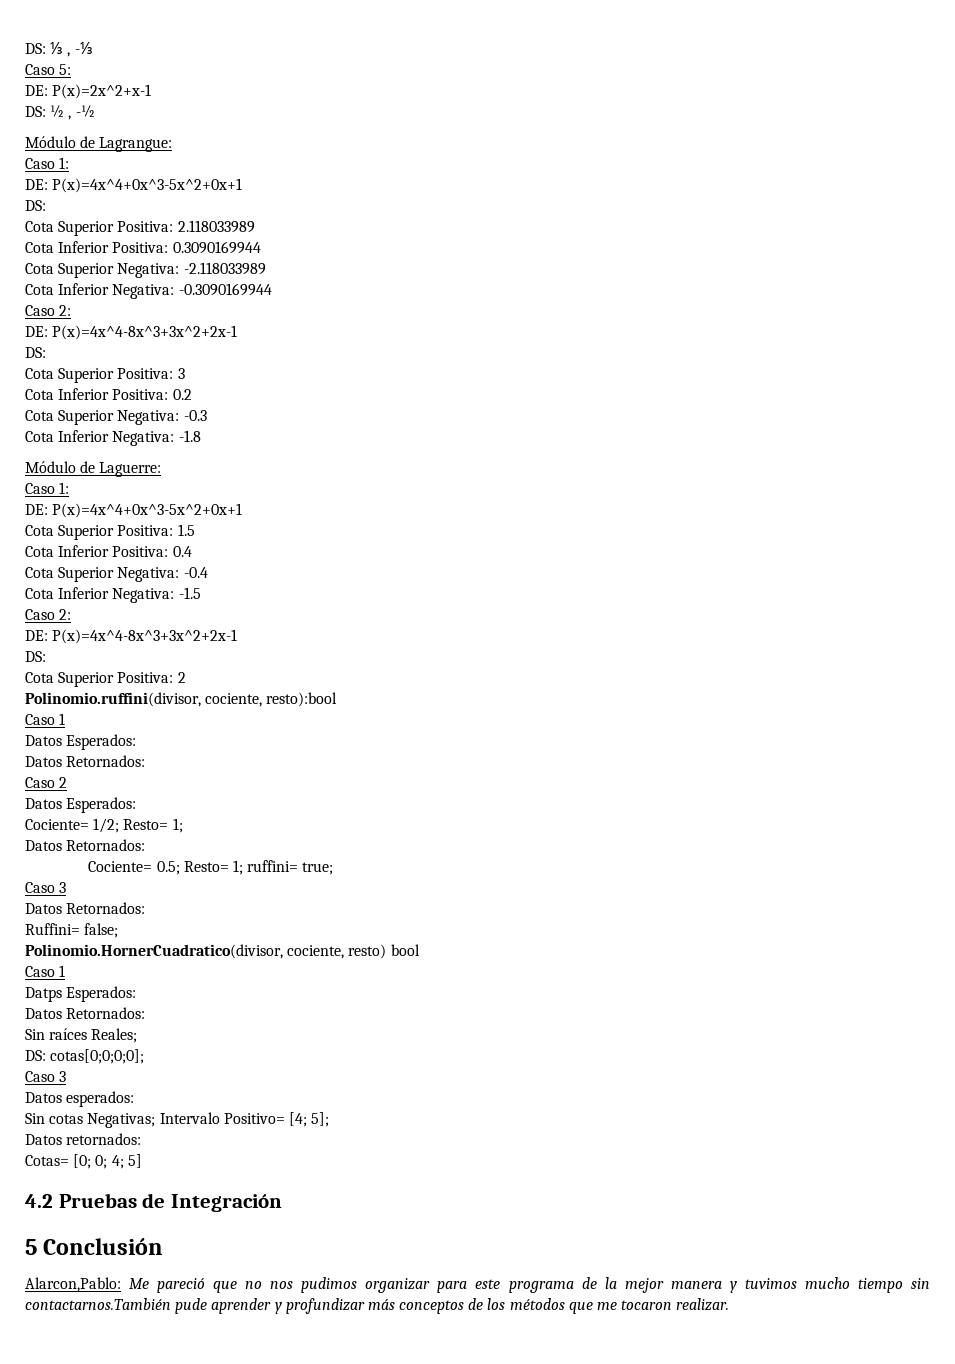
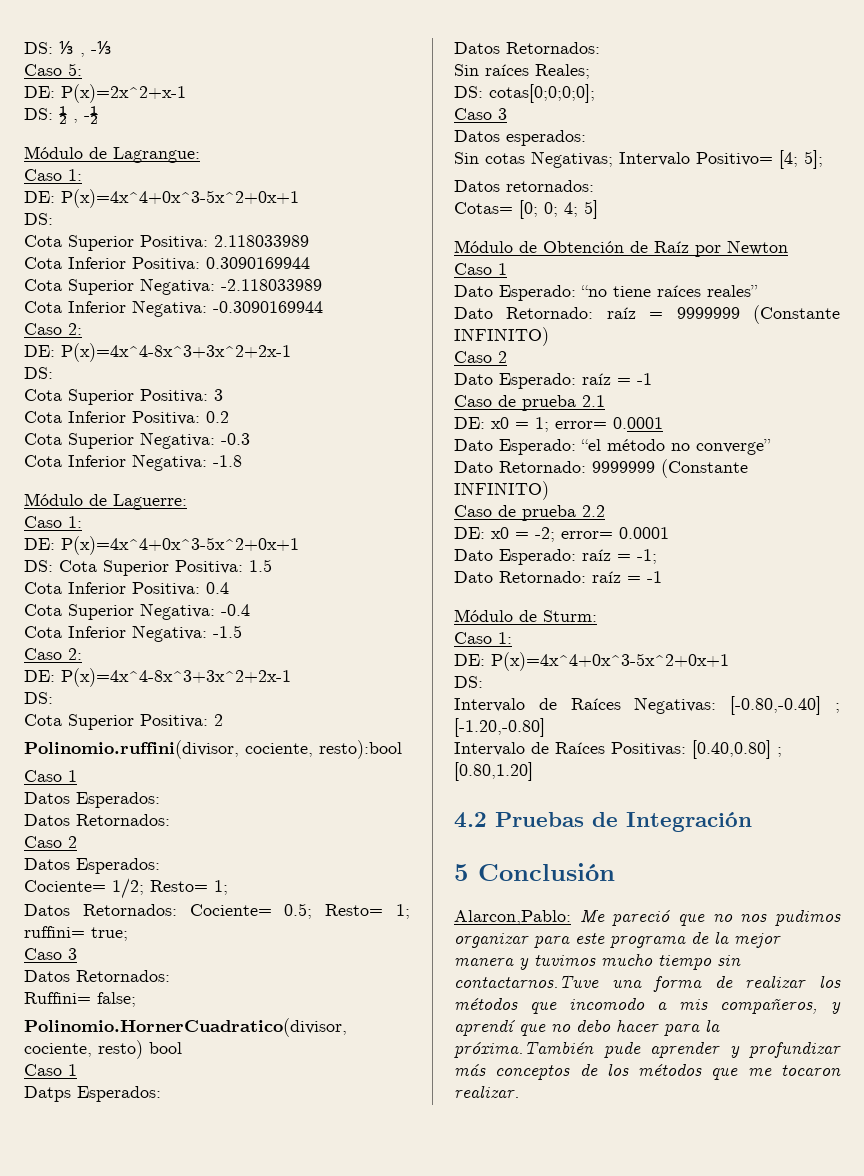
- Cota Superior Positiva: 1.5
+ DS: Cota Superior Positiva: 1.5
  Cociente= 1/2; Resto= 1;
- Datos Retornados:
- Cociente= 0.5; Resto= 1; ruffini= true;
+ Datos Retornados: Cociente= 0.5; Resto= 1; ruffini= true;
+ Módulo de Obtención de Raíz por Newton
+ Caso 1
+ Dato Esperado: “no tiene raíces reales”
+ Dato Retornado: raíz = 9999999 (Constante INFINITO)
+ Caso 2
+ Dato Esperado: raíz = -1
+ Caso de prueba 2.1
+ DE: x0 = 1; error= 0.0001
+ Dato Esperado: “el método no converge”
+ Dato Retornado: 9999999 (Constante INFINITO)
+ Caso de prueba 2.2
+ DE: x0 = -2; error= 0.0001
+ Dato Esperado: raíz = -1;
+ Dato Retornado: raíz = -1
+ Módulo de Sturm:
+ Caso 1:
+ DE: P(x)=4x^4+0x^3-5x^2+0x+1
+ DS:
+ Intervalo de Raíces Negativas: [-0.80,-0.40] ; [-1.20,-0.80]
+ Intervalo de Raíces Positivas: [0.40,0.80] ; [0.80,1.20]
- Alarcon,Pablo: Me pareció que no nos pudimos organizar para este programa de la mejor manera y tuvimos mucho tiempo sin contactarnos.También pude aprender y profundizar más conceptos de los métodos que me tocaron realizar.
+ Alarcon,Pablo: Me pareció que no nos pudimos organizar para este programa de la mejor manera y tuvimos mucho tiempo sin contactarnos.Tuve una forma de realizar los métodos que incomodo a mis compañeros, y aprendí que no debo hacer para la próxima.También pude aprender y profundizar más conceptos de los métodos que me tocaron realizar.

